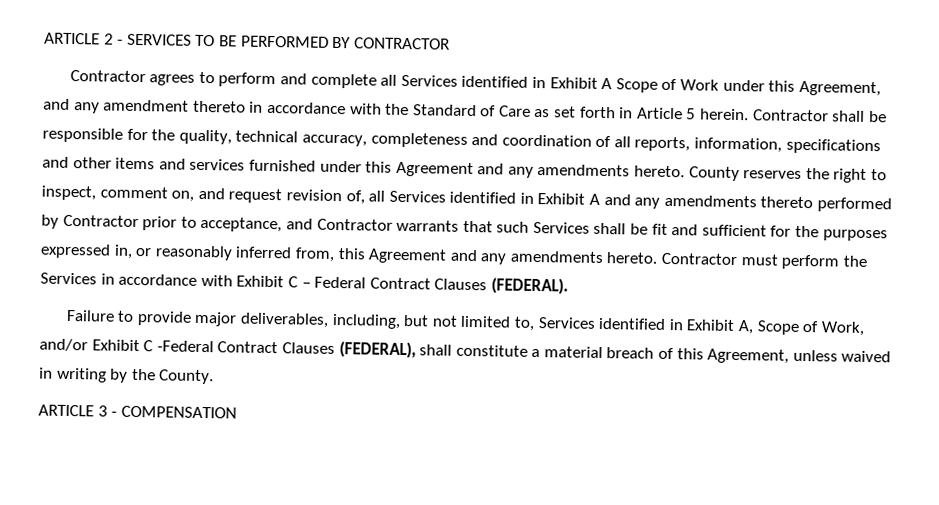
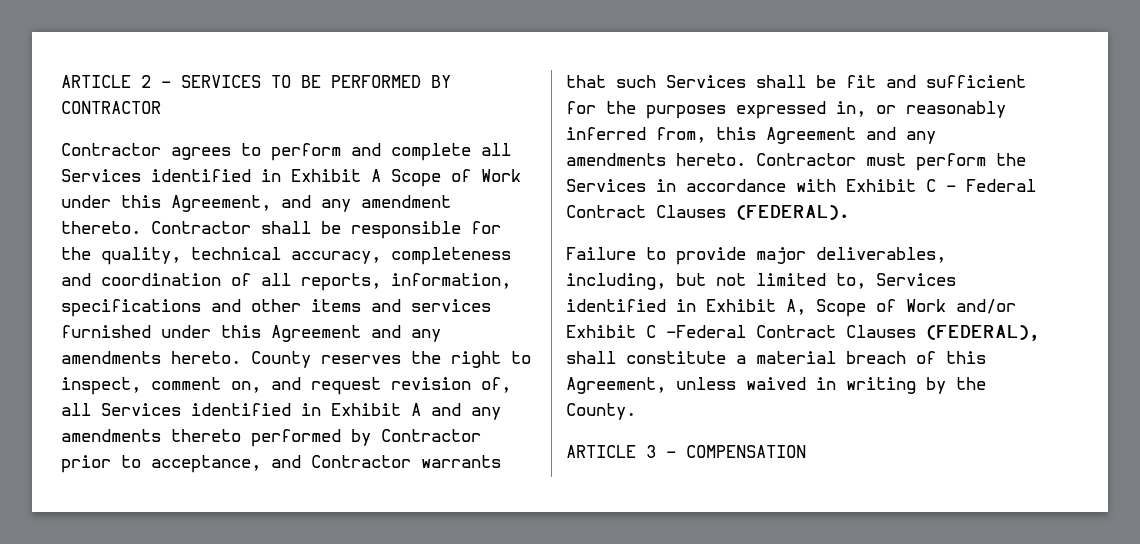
- Contractor agrees to perform and complete all Services identified in Exhibit A Scope of Work under this Agreement, and any amendment thereto in accordance with the Standard of Care as set forth in Article 5 herein.
+ Contractor agrees to perform and complete all Services identified in Exhibit A Scope of Work under this Agreement, and any amendment thereto.
- Failure to provide major deliverables, including, but not limited to, Services identified in Exhibit A, Scope of Work, and/or Exhibit C -Federal Contract Clauses (FEDERAL), shall constitute a material breach of this Agreement, unless waived in writing by the County.
+ Failure to provide major deliverables, including, but not limited to, Services identified in Exhibit A, Scope of Work and/or Exhibit C -Federal Contract Clauses (FEDERAL), shall constitute a material breach of this Agreement, unless waived in writing by the County.

